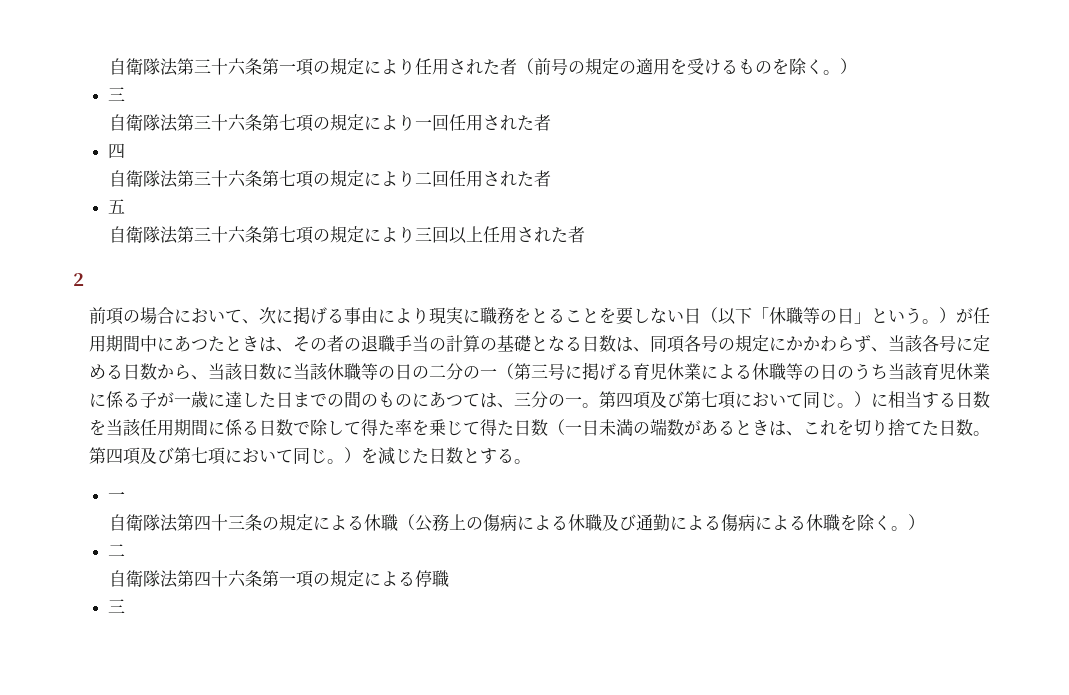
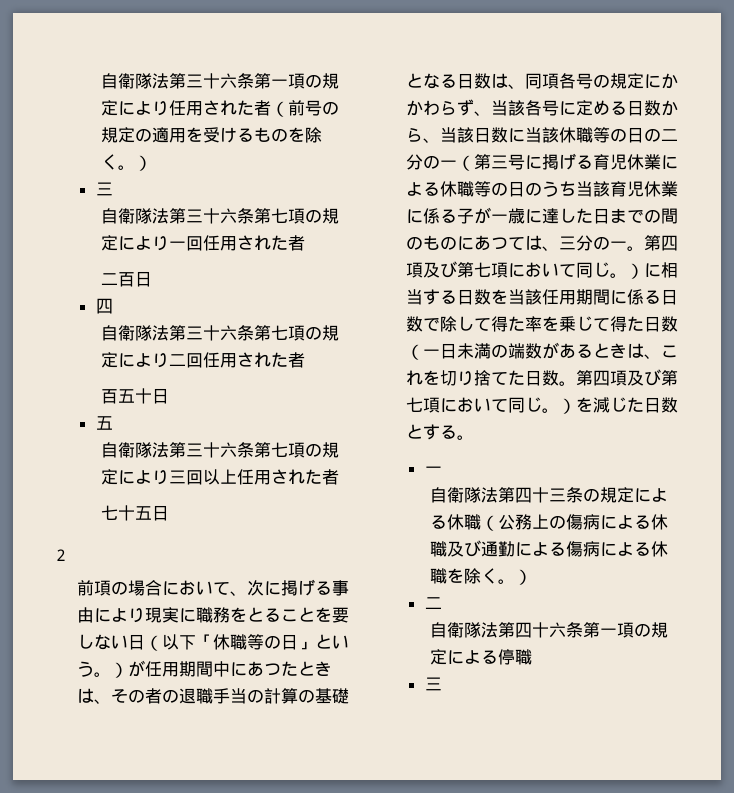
+ 二百日
+ 百五十日
+ 七十五日

